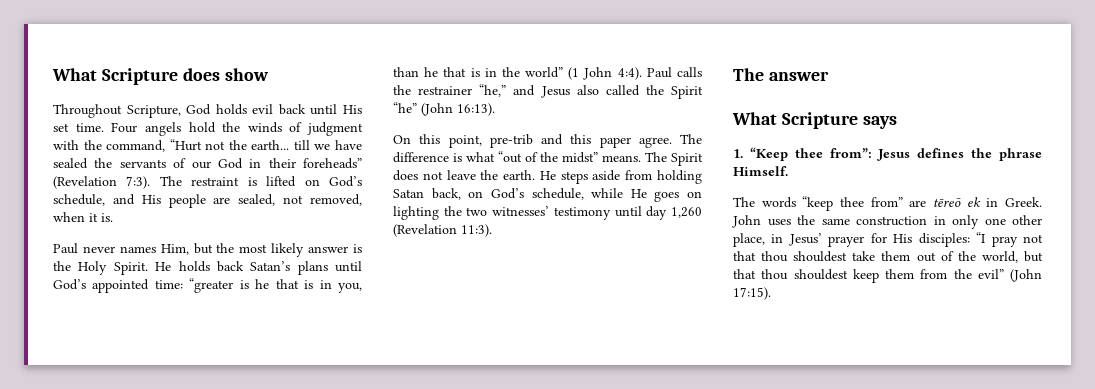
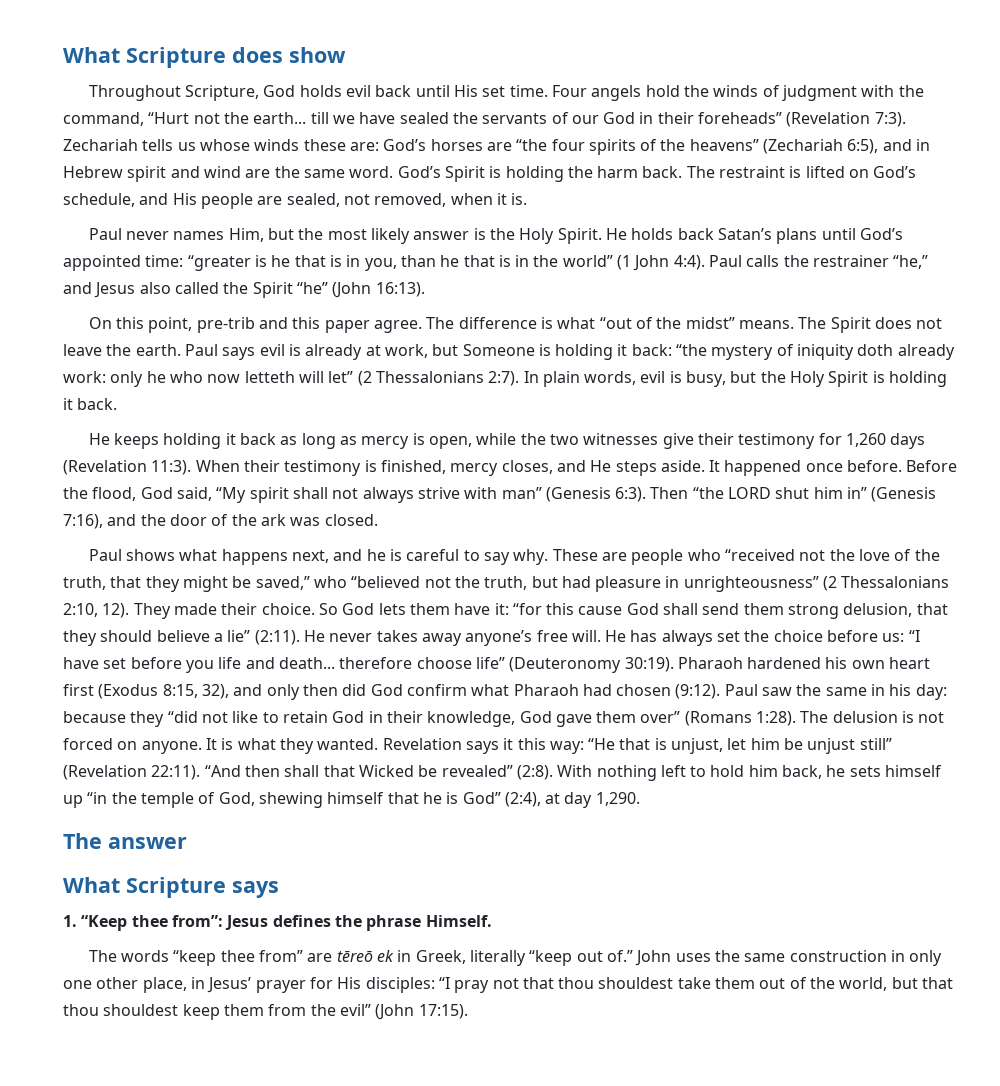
+ Zechariah tells us whose winds these are: God’s horses are “the four spirits of the heavens” (Zechariah 6:5), and in Hebrew spirit and wind are the same word. God’s Spirit is holding the harm back.
- He steps aside from holding Satan back, on God’s schedule, while He goes on lighting the two witnesses’ testimony until day 1,260 (Revelation 11:3).
+ Paul says evil is already at work, but Someone is holding it back: “the mystery of iniquity doth already work: only he who now letteth will let” (2 Thessalonians 2:7). In plain words, evil is busy, but the Holy Spirit is holding it back.
+ He keeps holding it back as long as mercy is open, while the two witnesses give their testimony for 1,260 days (Revelation 11:3). When their testimony is finished, mercy closes, and He steps aside. It happened once before. Before the flood, God said, “My spirit shall not always strive with man” (Genesis 6:3). Then “the LORD shut him in” (Genesis 7:16), and the door of the ark was closed.
+ Paul shows what happens next, and he is careful to say why. These are people who “received not the love of the truth, that they might be saved,” who “believed not the truth, but had pleasure in unrighteousness” (2 Thessalonians 2:10, 12). They made their choice. So God lets them have it: “for this cause God shall send them strong delusion, that they should believe a lie” (2:11). He never takes away anyone’s free will. He has always set the choice before us: “I have set before you life and death... therefore choose life” (Deuteronomy 30:19). Pharaoh hardened his own heart first (Exodus 8:15, 32), and only then did God confirm what Pharaoh had chosen (9:12). Paul saw the same in his day: because they “did not like to retain God in their knowledge, God gave them over” (Romans 1:28). The delusion is not forced on anyone. It is what they wanted. Revelation says it this way: “He that is unjust, let him be unjust still” (Revelation 22:11). “And then shall that Wicked be revealed” (2:8). With nothing left to hold him back, he sets himself up “in the temple of God, shewing himself that he is God” (2:4), at day 1,290.
- The words “keep thee from” are tēreō ek in Greek.
+ The words “keep thee from” are tēreō ek in Greek, literally “keep out of.”

